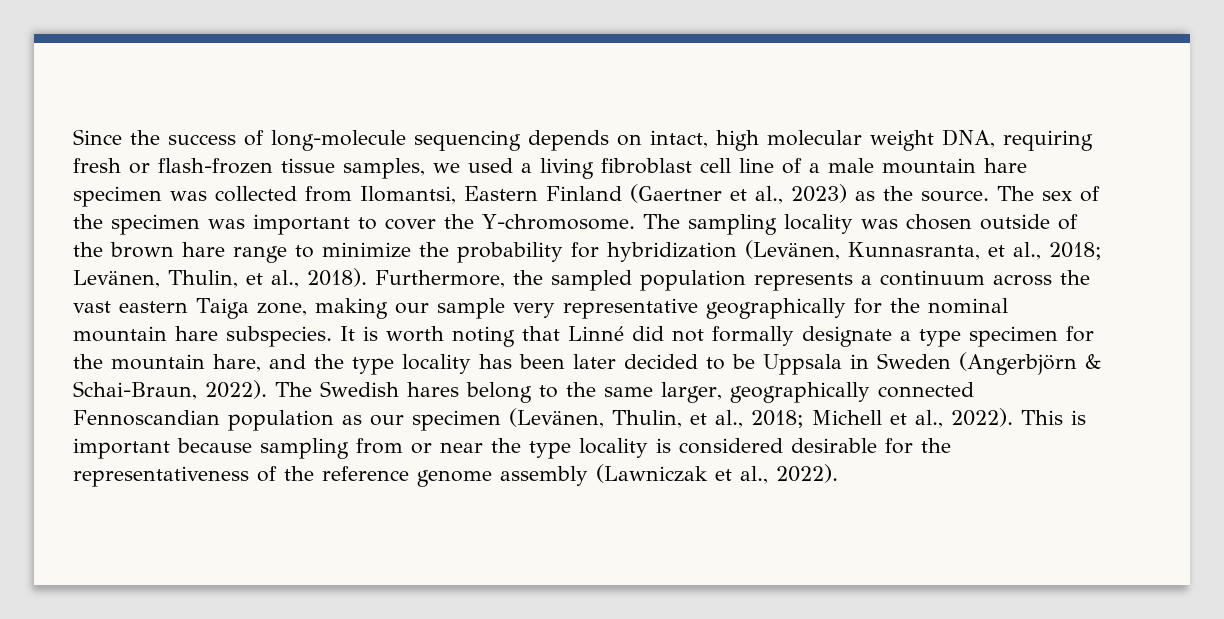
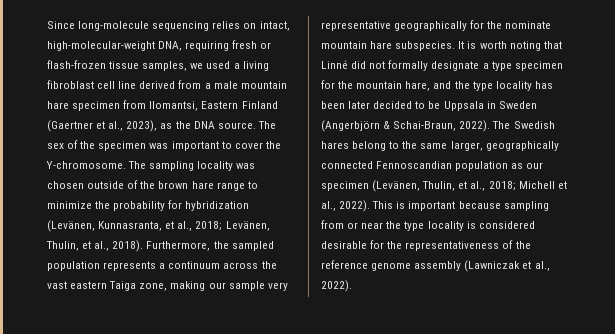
- Since the success of long-molecule sequencing depends on intact, high molecular weight DNA, requiring fresh or flash-frozen tissue samples, we used a living fibroblast cell line of a male mountain hare specimen was collected from Ilomantsi, Eastern Finland (Gaertner et al., 2023) as the source.
+ Since long-molecule sequencing relies on intact, high-molecular-weight DNA, requiring fresh or flash-frozen tissue samples, we used a living fibroblast cell line derived from a male mountain hare specimen from Ilomantsi, Eastern Finland (Gaertner et al., 2023), as the DNA source.
- Furthermore, the sampled population represents a continuum across the vast eastern Taiga zone, making our sample very representative geographically for the nominal mountain hare subspecies.
+ Furthermore, the sampled population represents a continuum across the vast eastern Taiga zone, making our sample very representative geographically for the nominate mountain hare subspecies.

